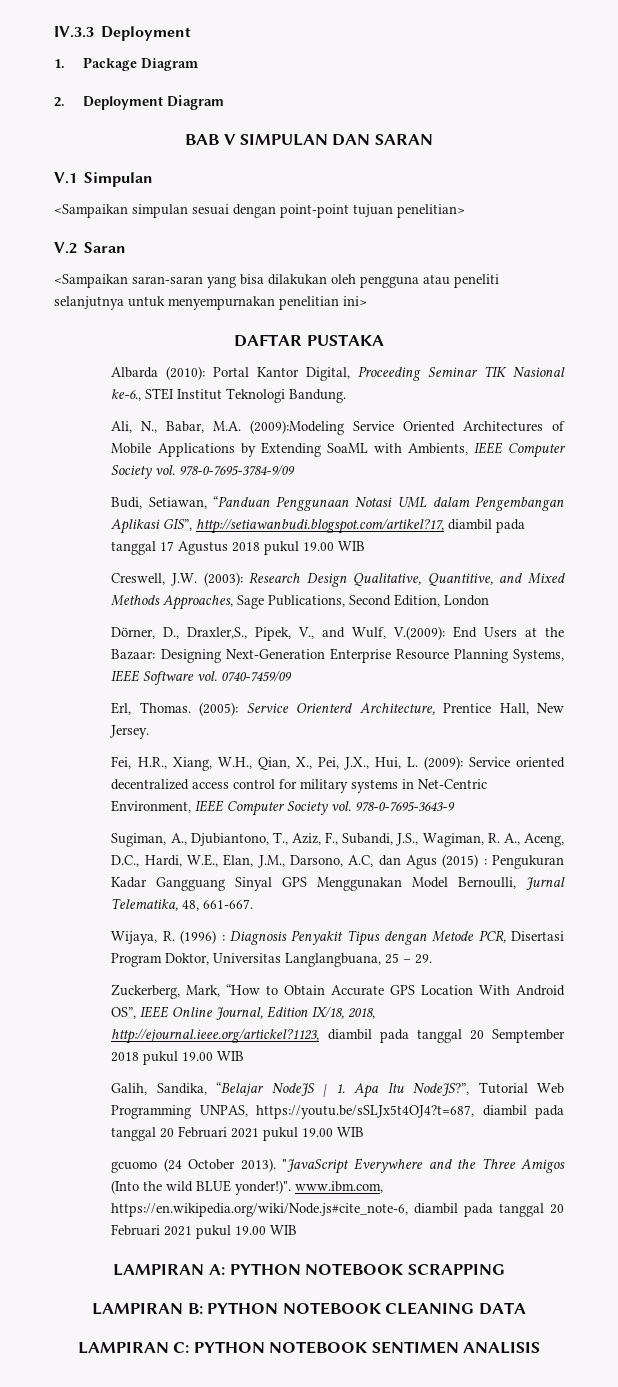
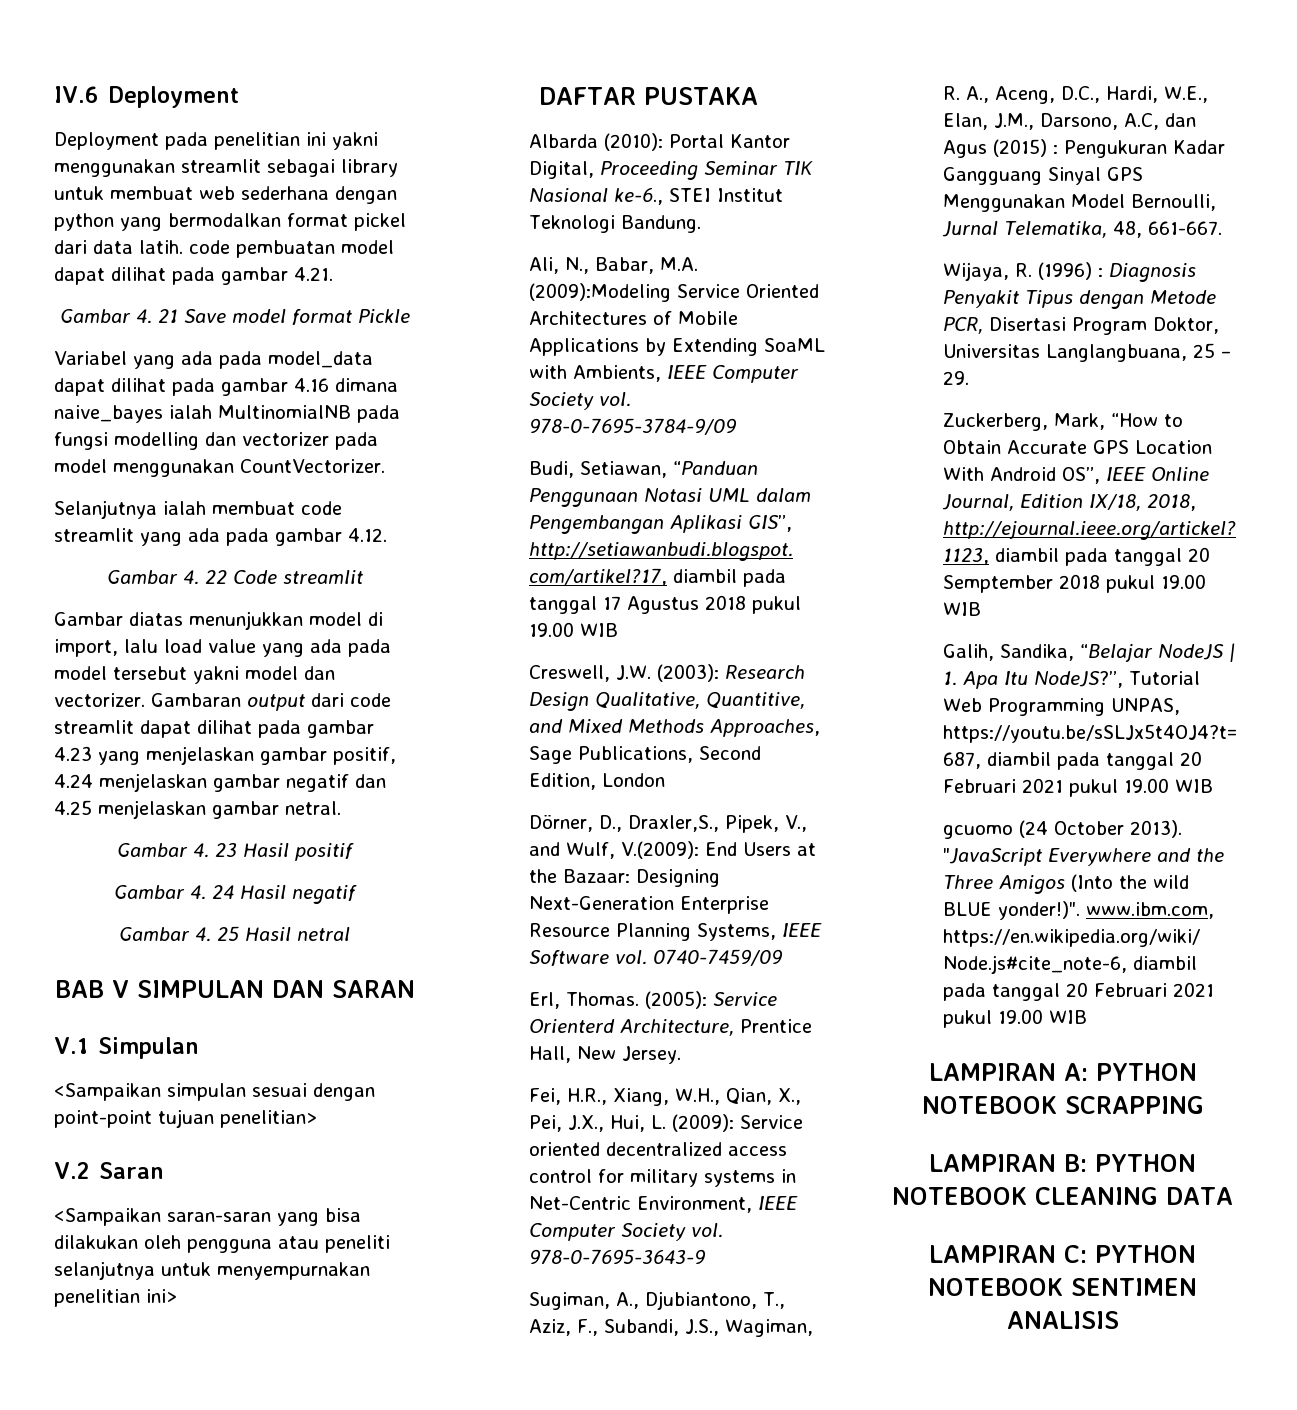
- IV.3.3 Deployment
+ IV.6 Deployment
- 1. Package Diagram
- 2. Deployment Diagram
+ Deployment pada penelitian ini yakni menggunakan streamlit sebagai library untuk membuat web sederhana dengan python yang bermodalkan format pickel dari data latih. code pembuatan model dapat dilihat pada gambar 4.21.
+ Gambar 4. 21 Save model format Pickle
+ Variabel yang ada pada model_data dapat dilihat pada gambar 4.16 dimana naive_bayes ialah MultinomialNB pada fungsi modelling dan vectorizer pada model menggunakan CountVectorizer.
+ Selanjutnya ialah membuat code streamlit yang ada pada gambar 4.12.
+ Gambar 4. 22 Code streamlit
+ Gambar diatas menunjukkan model di import, lalu load value yang ada pada model tersebut yakni model dan vectorizer. Gambaran output dari code streamlit dapat dilihat pada gambar 4.23 yang menjelaskan gambar positif, 4.24 menjelaskan gambar negatif dan 4.25 menjelaskan gambar netral.
+ Gambar 4. 23 Hasil positif
+ Gambar 4. 24 Hasil negatif
+ Gambar 4. 25 Hasil netral

